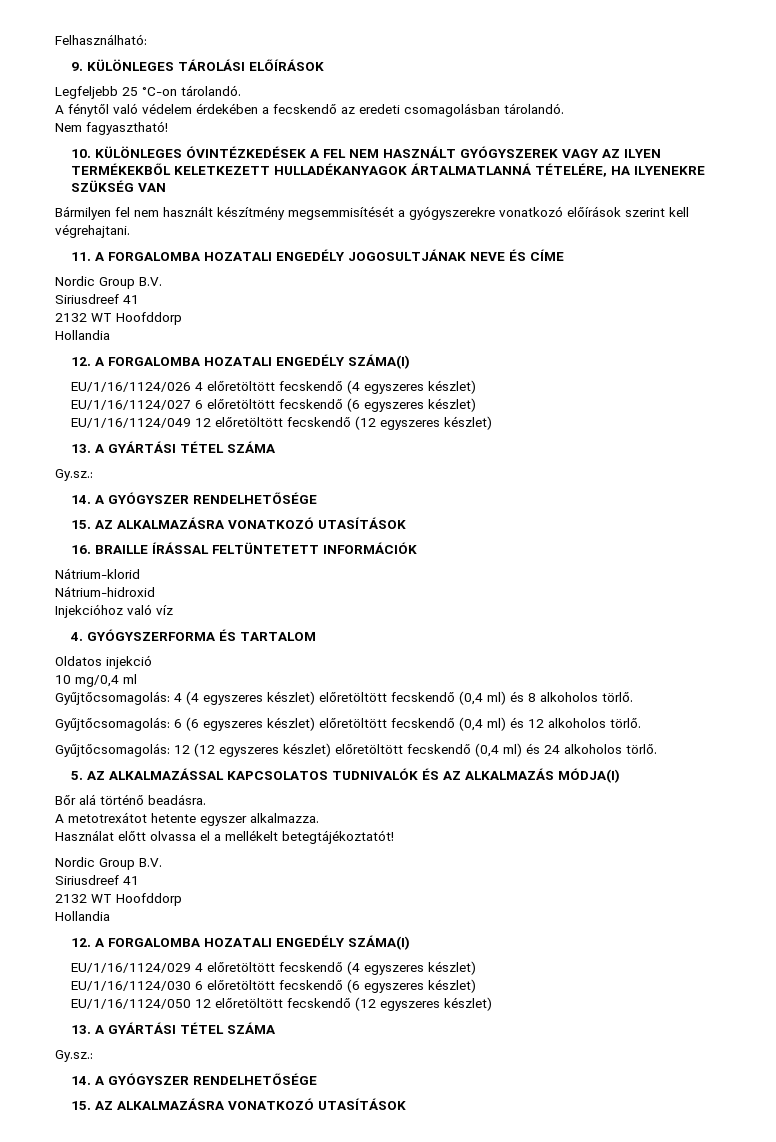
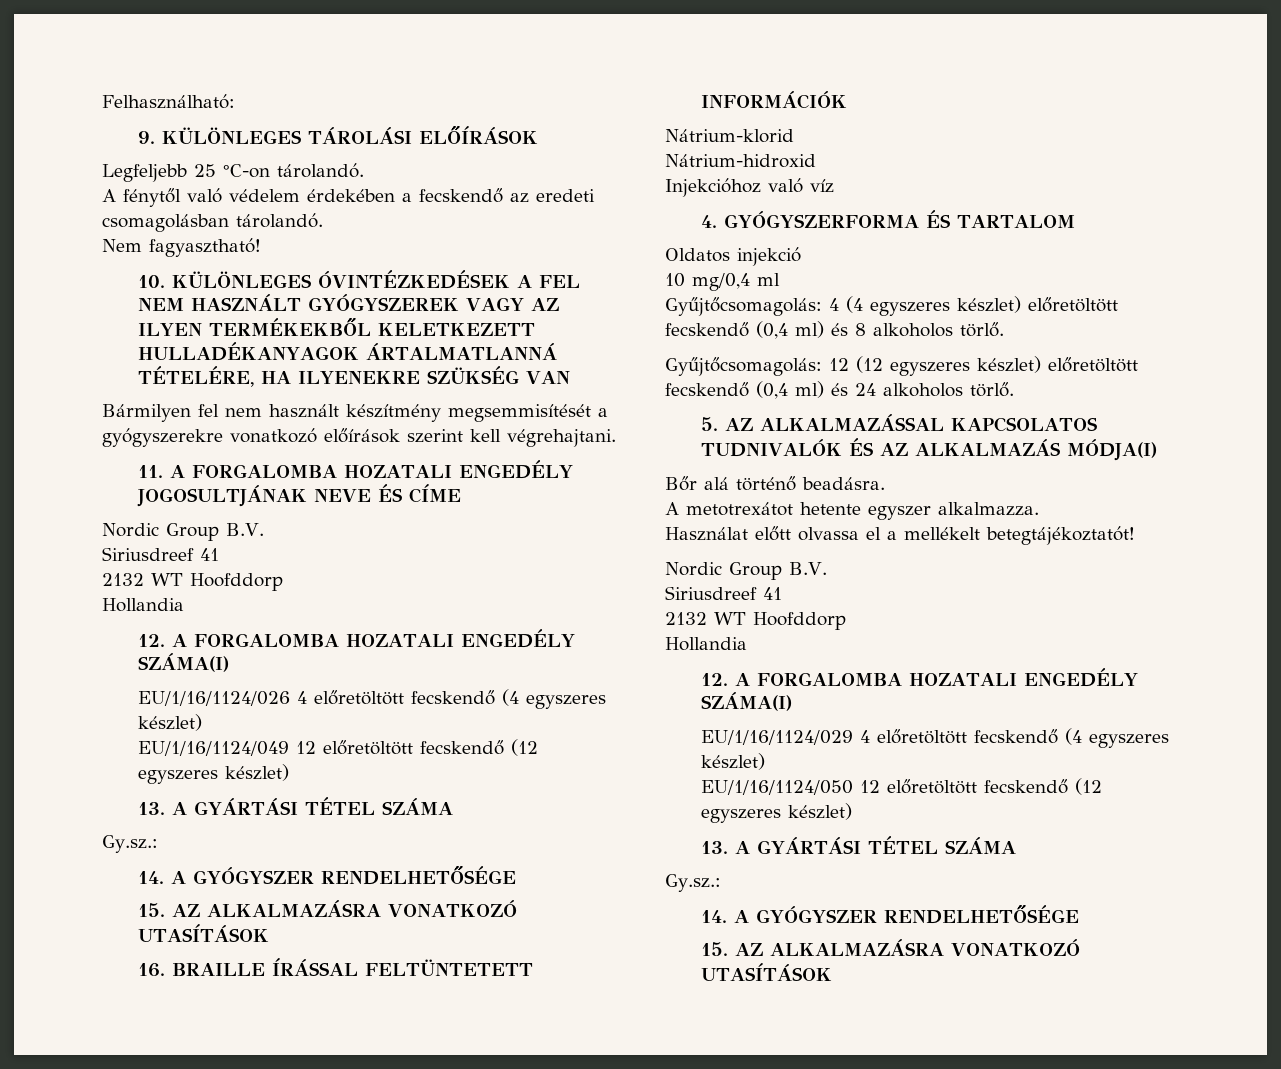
- EU/1/16/1124/027 6 előretöltött fecskendő (6 egyszeres készlet)
- Gyűjtőcsomagolás: 6 (6 egyszeres készlet) előretöltött fecskendő (0,4 ml) és 12 alkoholos törlő.
- EU/1/16/1124/030 6 előretöltött fecskendő (6 egyszeres készlet)

